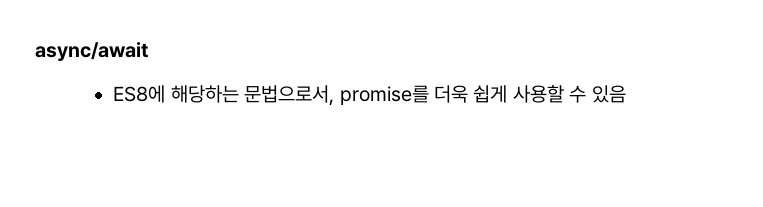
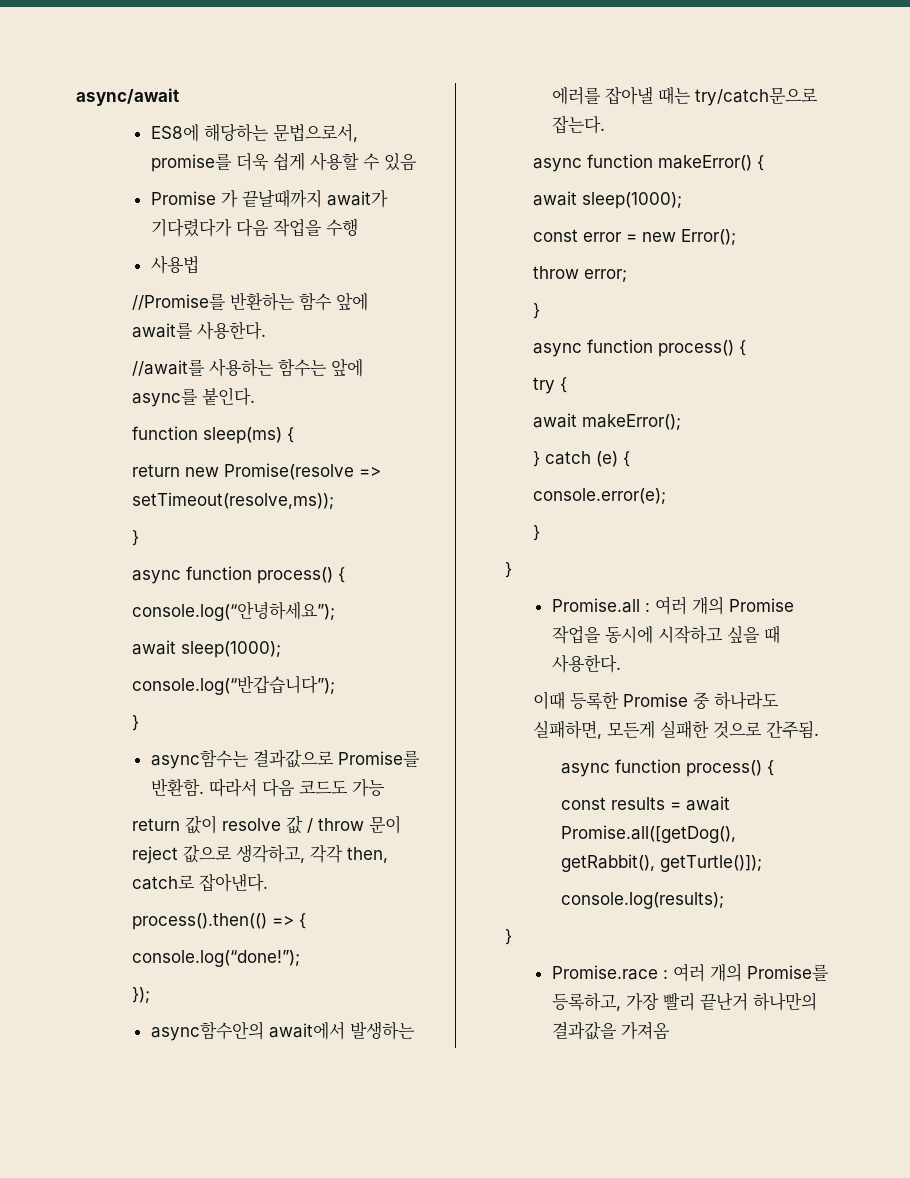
+ Promise 가 끝날때까지 await가 기다렸다가 다음 작업을 수행
+ 사용법
+ //Promise를 반환하는 함수 앞에 await를 사용한다.
+ //await를 사용하는 함수는 앞에 async를 붙인다.
+ function sleep(ms) {
+ return new Promise(resolve => setTimeout(resolve,ms));
+ }
+ async function process() {
+ console.log(“안녕하세요”);
+ await sleep(1000);
+ console.log(“반갑습니다”);
+ }
+ async함수는 결과값으로 Promise를 반환함. 따라서 다음 코드도 가능
+ return 값이 resolve 값 / throw 문이 reject 값으로 생각하고, 각각 then, catch로 잡아낸다.
+ process().then(() => {
+ console.log(“done!”);
+ });
+ async함수안의 await에서 발생하는 에러를 잡아낼 때는 try/catch문으로 잡는다.
+ async function makeError() {
+ await sleep(1000);
+ const error = new Error();
+ throw error;
+ }
+ async function process() {
+ try {
+ await makeError();
+ } catch (e) {
+ console.error(e);
+ }
+ }
+ Promise.all : 여러 개의 Promise 작업을 동시에 시작하고 싶을 때 사용한다.
+ 이때 등록한 Promise 중 하나라도 실패하면, 모든게 실패한 것으로 간주됨.
+ async function process() {
+ const results = await Promise.all([getDog(), getRabbit(), getTurtle()]);
+ console.log(results);
+ }
+ Promise.race : 여러 개의 Promise를 등록하고, 가장 빨리 끝난거 하나만의 결과값을 가져옴

